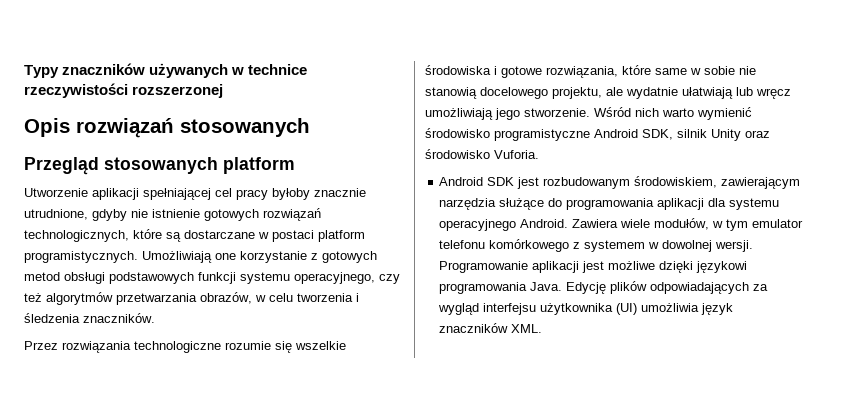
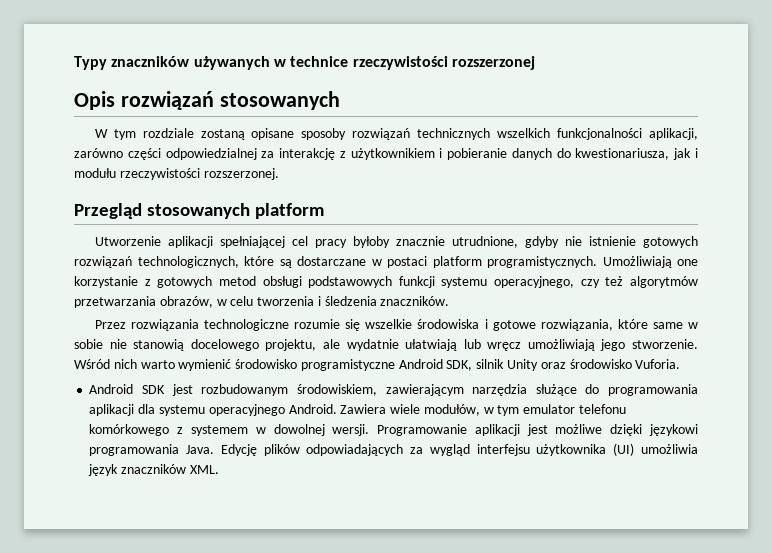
+ W tym rozdziale zostaną opisane sposoby rozwiązań technicznych wszelkich funkcjonalności aplikacji, zarówno części odpowiedzialnej za interakcję z użytkownikiem i pobieranie danych do kwestionariusza, jak i modułu rzeczywistości rozszerzonej.

